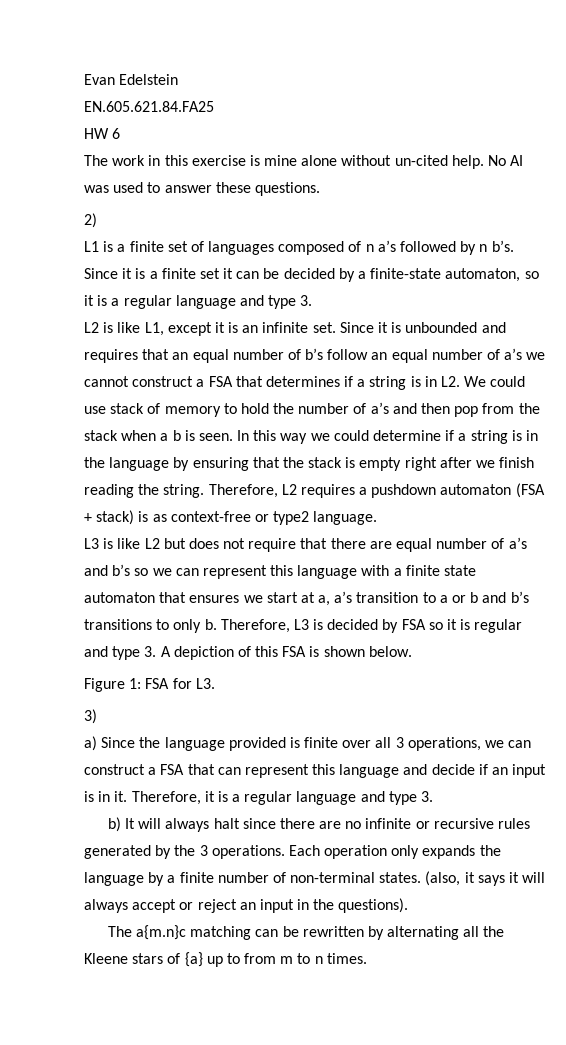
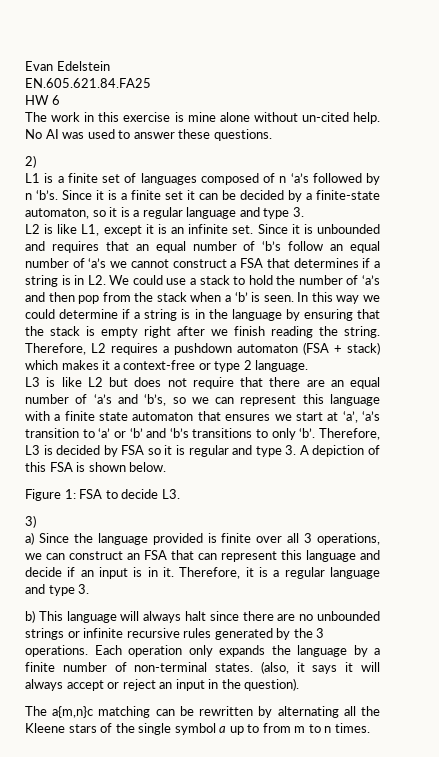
- L1 is a finite set of languages composed of n a’s followed by n b’s.
+ L1 is a finite set of languages composed of n ‘a’s followed by n ‘b’s.
- Since it is unbounded and requires that an equal number of b’s follow an equal number of a’s we cannot construct a FSA that determines if a string is in L2. We could use stack of memory to hold the number of a’s and then pop from the stack when a b is seen.
+ Since it is unbounded and requires that an equal number of ‘b’s follow an equal number of ‘a’s we cannot construct a FSA that determines if a string is in L2. We could use a stack to hold the number of ‘a’s and then pop from the stack when a ‘b’ is seen.
- Therefore, L2 requires a pushdown automaton (FSA + stack) is as context-free or type2 language.
+ Therefore, L2 requires a pushdown automaton (FSA + stack) which makes it a context-free or type 2 language.
- L3 is like L2 but does not require that there are equal number of a’s and b’s so we can represent this language with a finite state automaton that ensures we start at a, a’s transition to a or b and b’s transitions to only b.
+ L3 is like L2 but does not require that there are an equal number of ‘a’s and ‘b’s, so we can represent this language with a finite state automaton that ensures we start at ‘a’, ‘a’s transition to ‘a’ or ‘b’ and ‘b’s transitions to only ‘b’.
- Figure 1: FSA for L3.
+ Figure 1: FSA to decide L3.
- a) Since the language provided is finite over all 3 operations, we can construct a FSA that can represent this language and decide if an input is in it.
+ a) Since the language provided is finite over all 3 operations, we can construct an FSA that can represent this language and decide if an input is in it.
- b) It will always halt since there are no infinite or recursive rules generated by the 3 operations.
+ b) This language will always halt since there are no unbounded strings or infinite recursive rules generated by the 3 operations.
- (also, it says it will always accept or reject an input in the questions).
- The a{m.n}c matching can be rewritten by alternating all the Kleene stars of {a} up to from m to n times.
+ (also, it says it will always accept or reject an input in the question).
+ The a{m,n}c matching can be rewritten by alternating all the Kleene stars of the single symbol a up to from m to n times.

